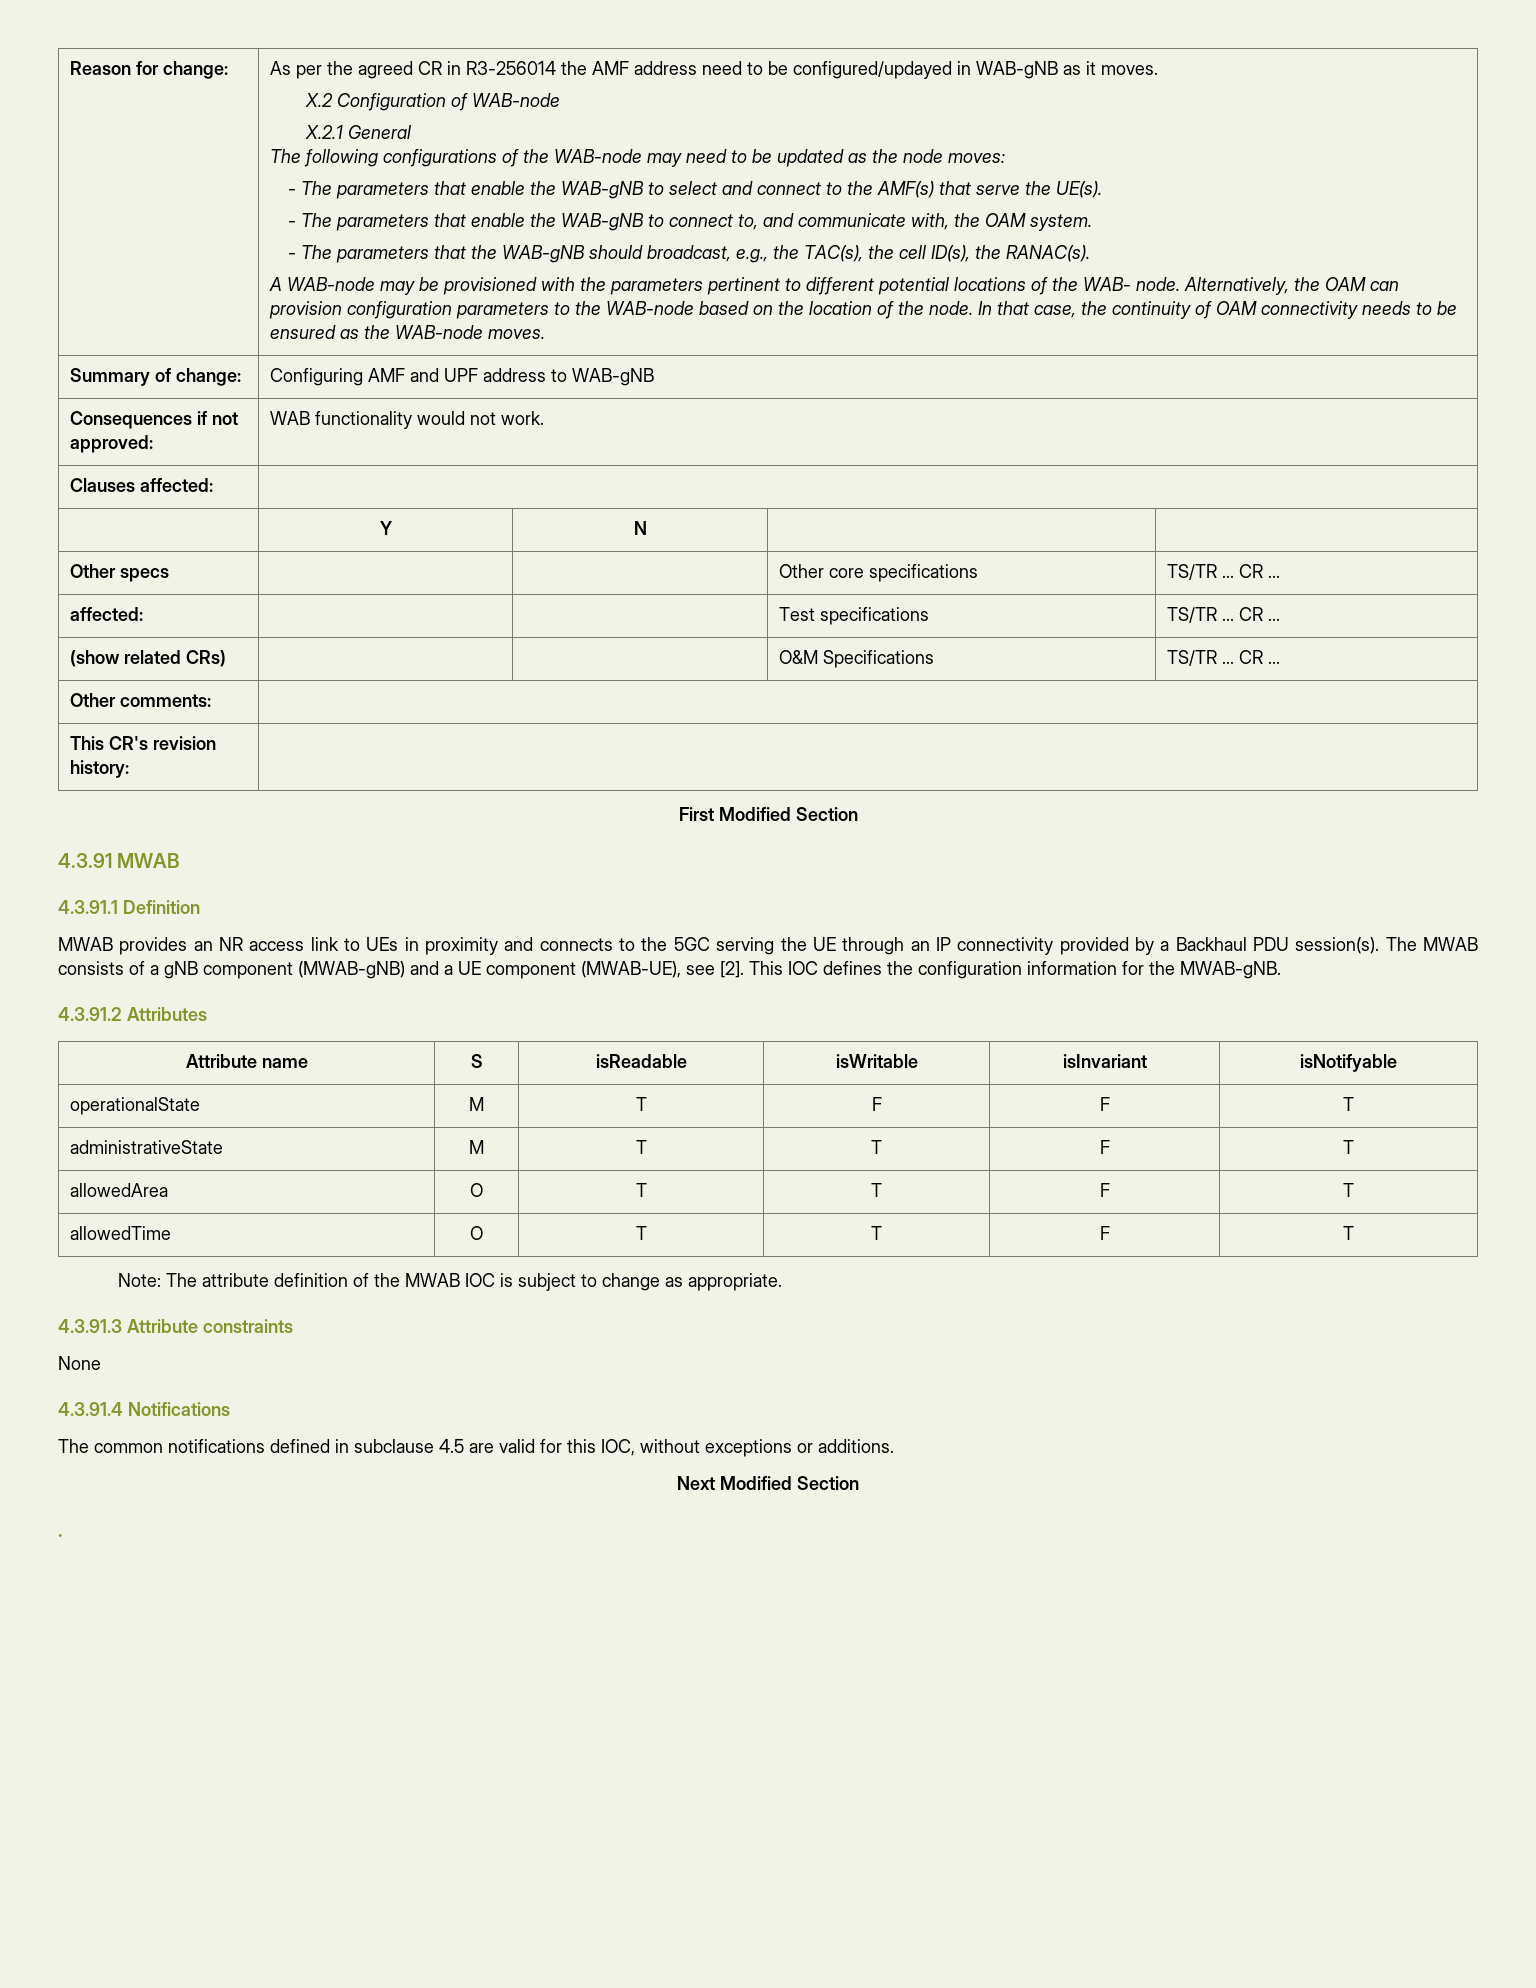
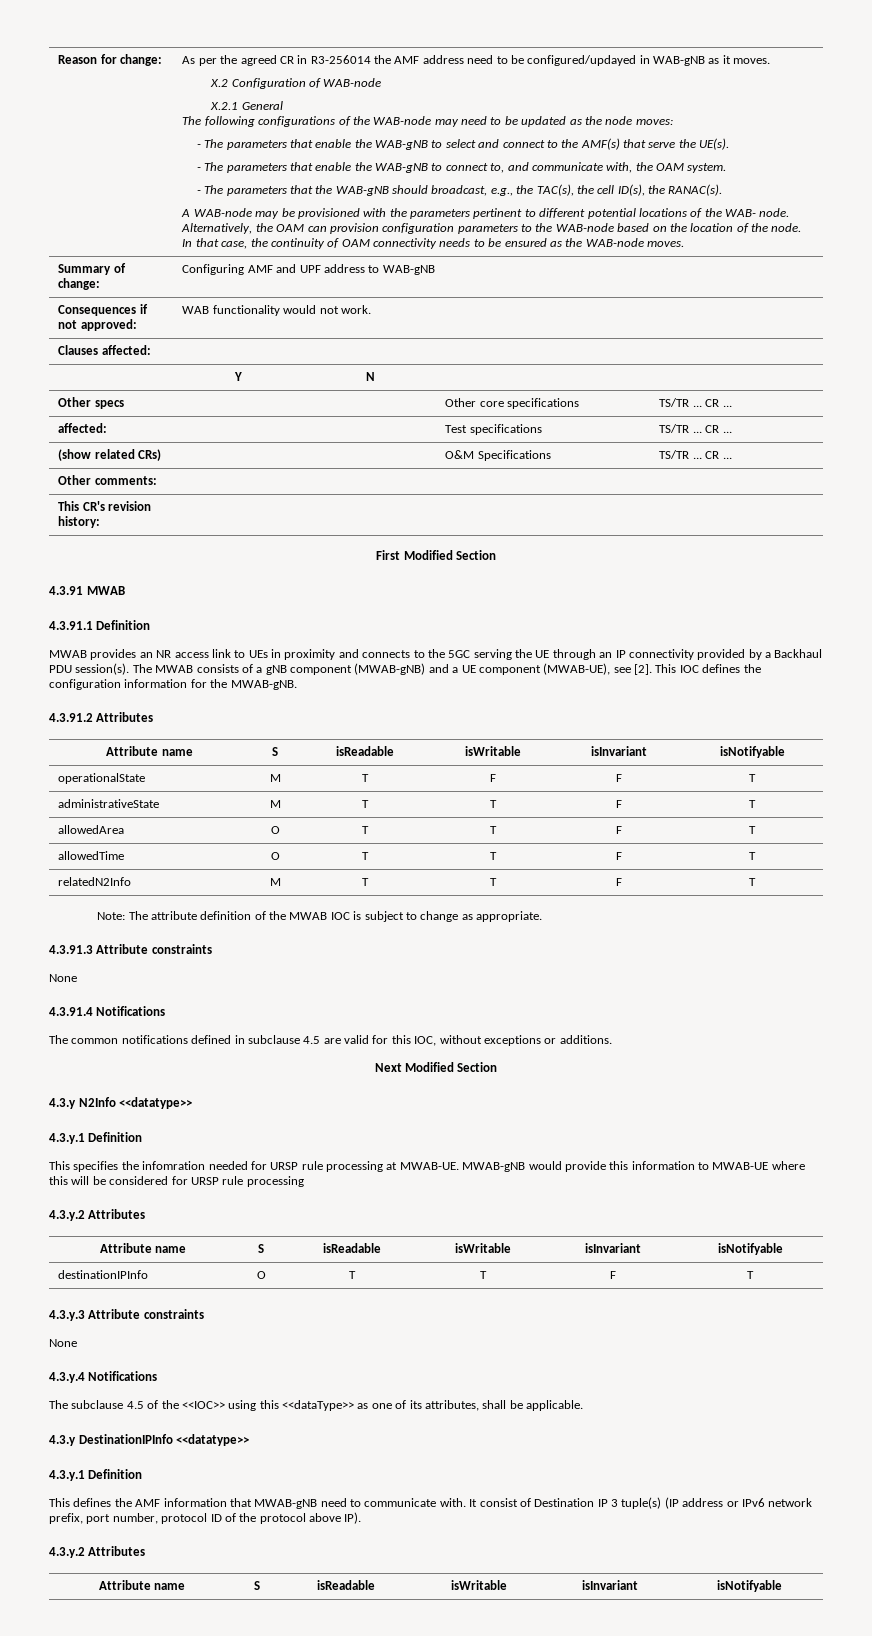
+ relatedN2Info | M | T | T | F | T
- .
+ 4.3.y N2Info <<datatype>>
+ 4.3.y.1 Definition
+ This specifies the infomration needed for URSP rule processing at MWAB-UE. MWAB-gNB would provide this information to MWAB-UE where this will be considered for URSP rule processing
+ 4.3.y.2 Attributes
+ Attribute name | S | isReadable | isWritable | isInvariant | isNotifyable
+ destinationIPInfo | O | T | T | F | T
+ 4.3.y.3 Attribute constraints
+ None
+ 4.3.y.4 Notifications
+ The subclause 4.5 of the <<IOC>> using this <<dataType>> as one of its attributes, shall be applicable.
+ 4.3.y DestinationIPInfo <<datatype>>
+ 4.3.y.1 Definition
+ This defines the AMF information that MWAB-gNB need to communicate with. It consist of Destination IP 3 tuple(s) (IP address or IPv6 network prefix, port number, protocol ID of the protocol above IP).
+ 4.3.y.2 Attributes
+ Attribute name | S | isReadable | isWritable | isInvariant | isNotifyable

